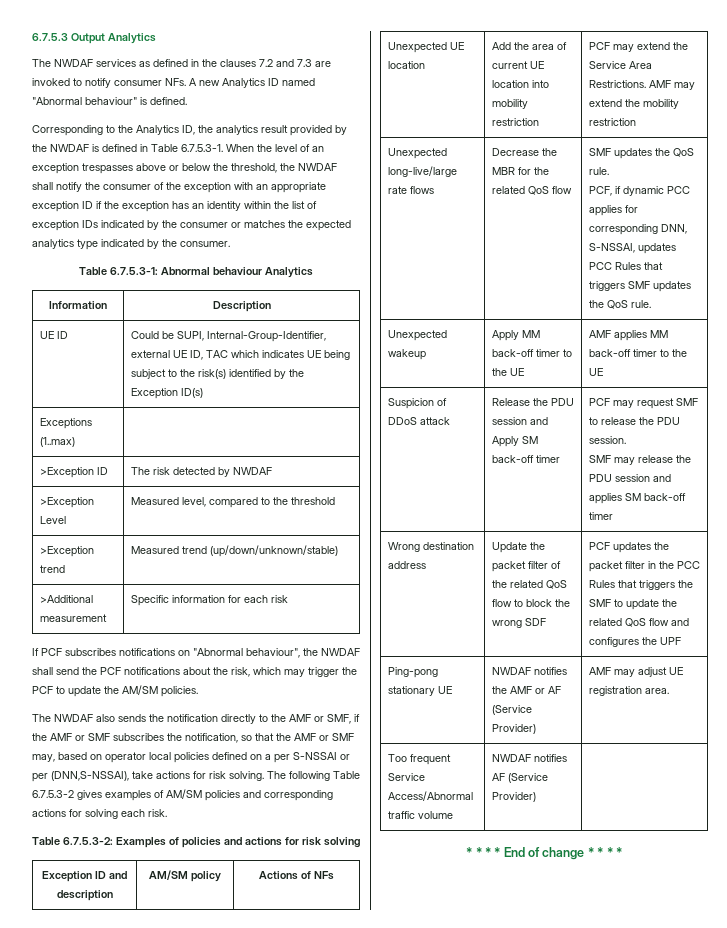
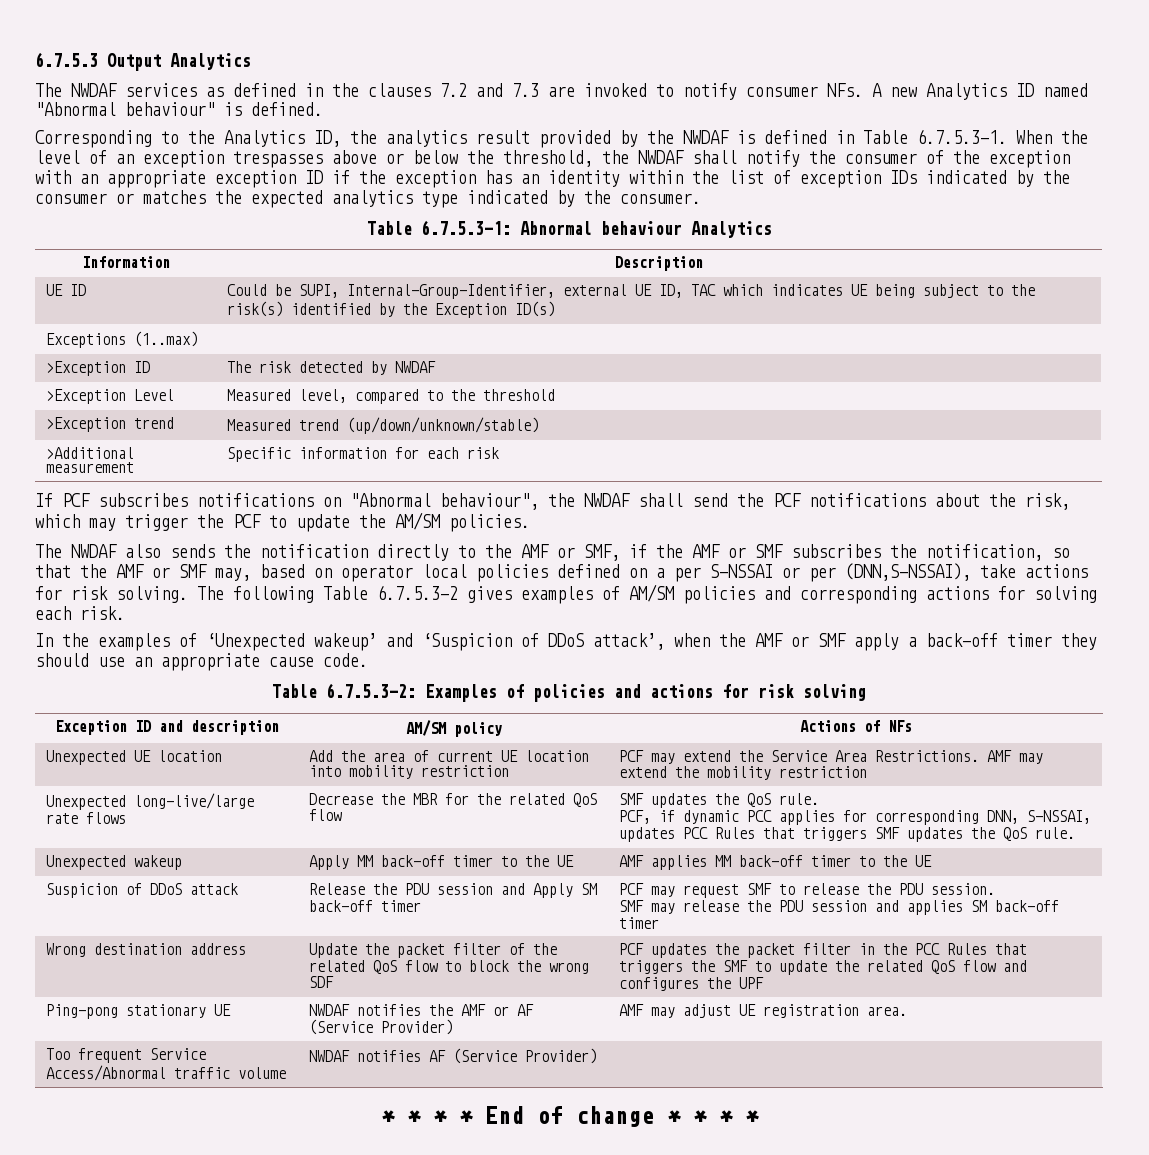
+ In the examples of ‘Unexpected wakeup’ and ‘Suspicion of DDoS attack’, when the AMF or SMF apply a back-off timer they should use an appropriate cause code.

